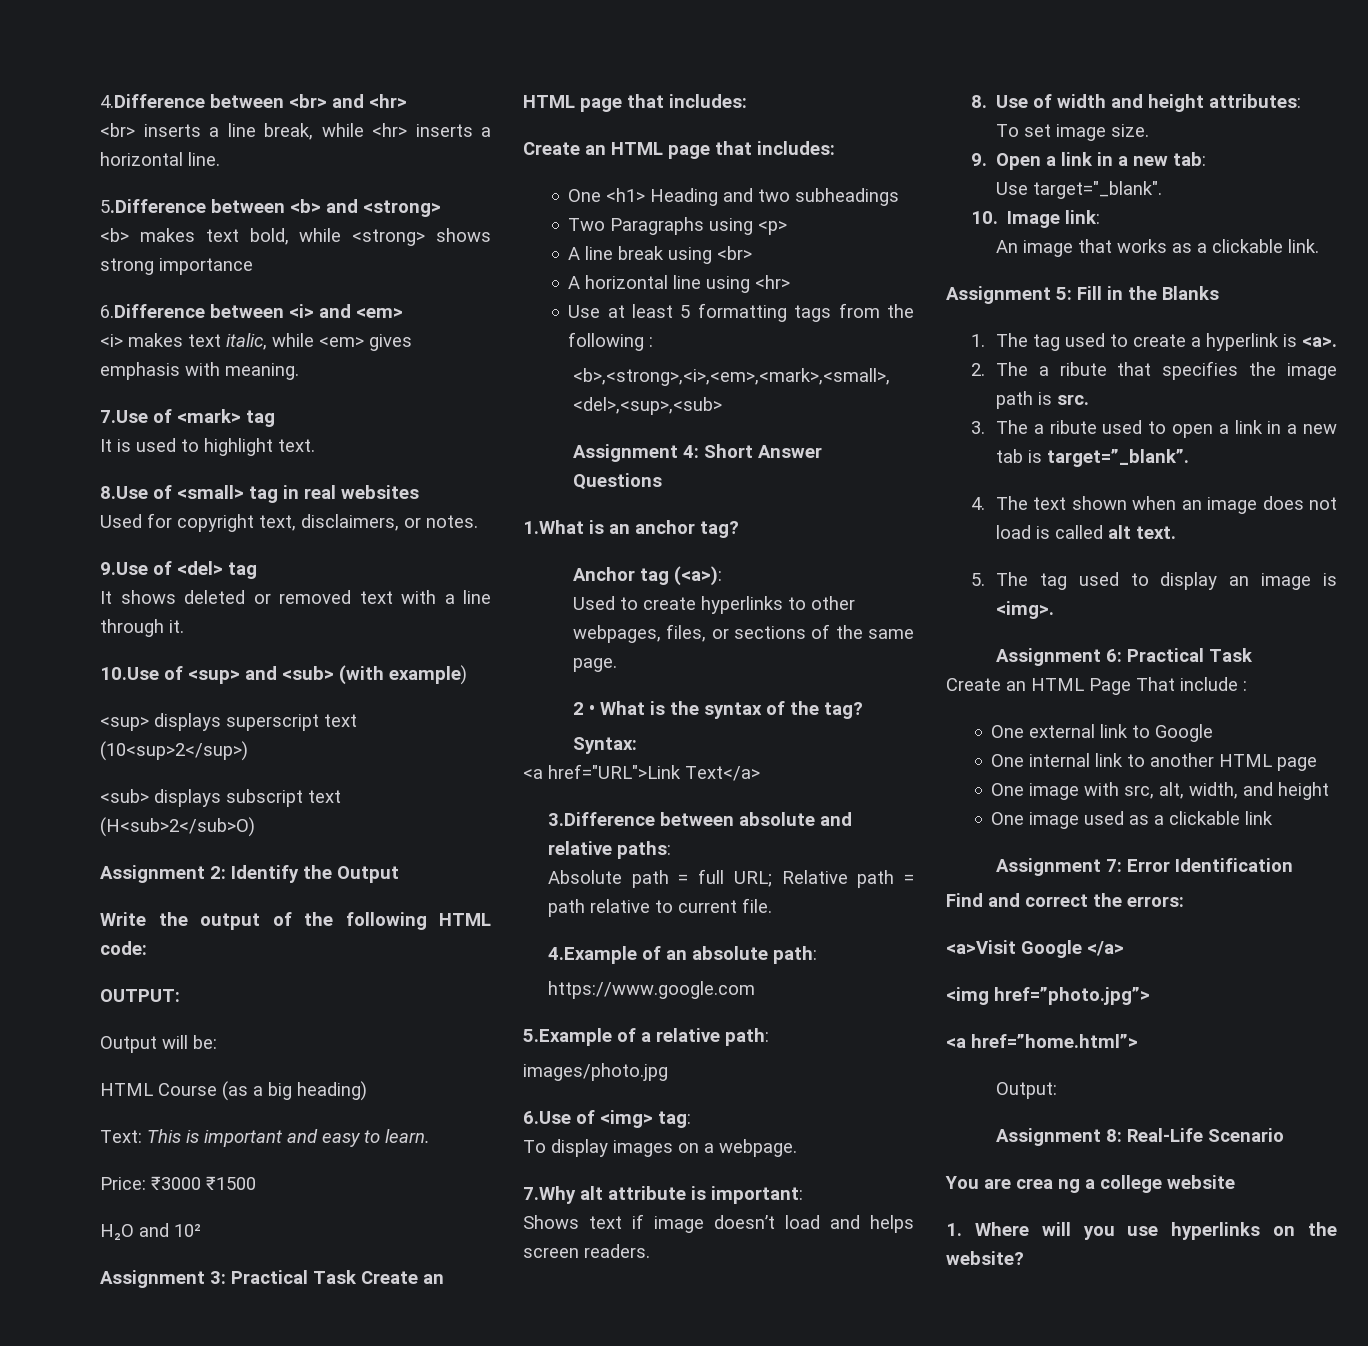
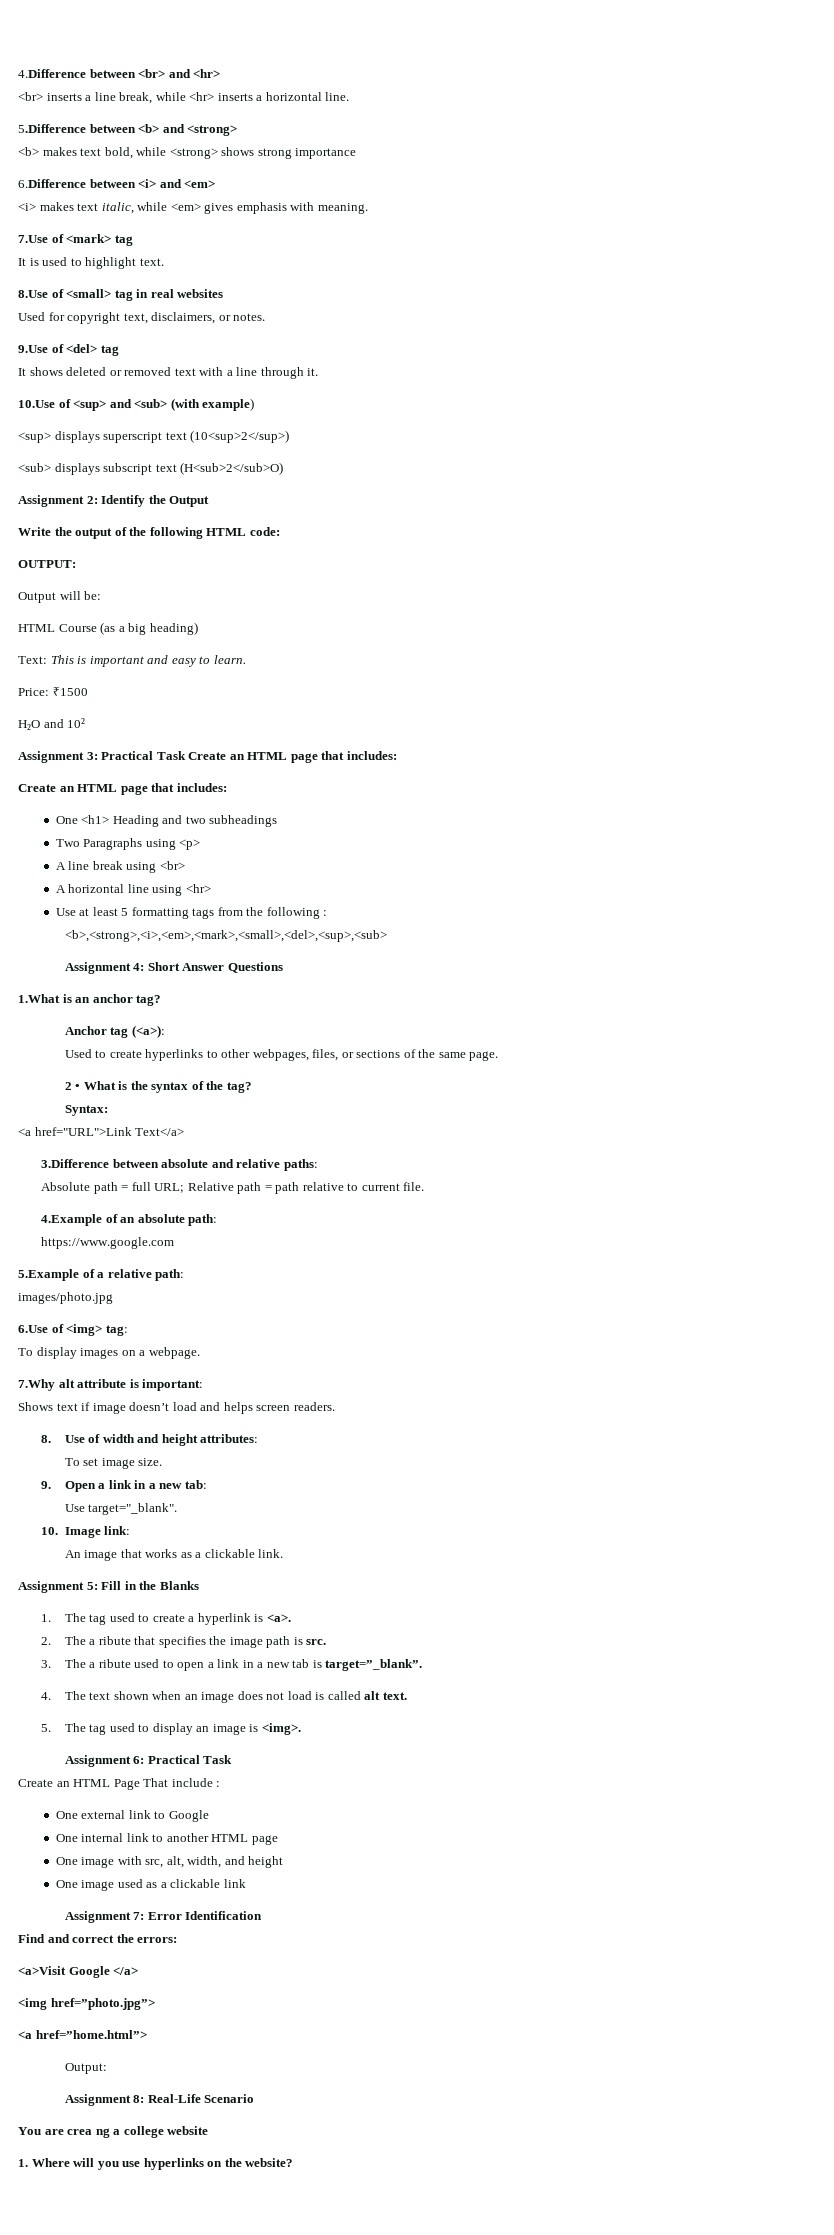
- Price: ₹3000 ₹1500
+ Price: ₹1500

